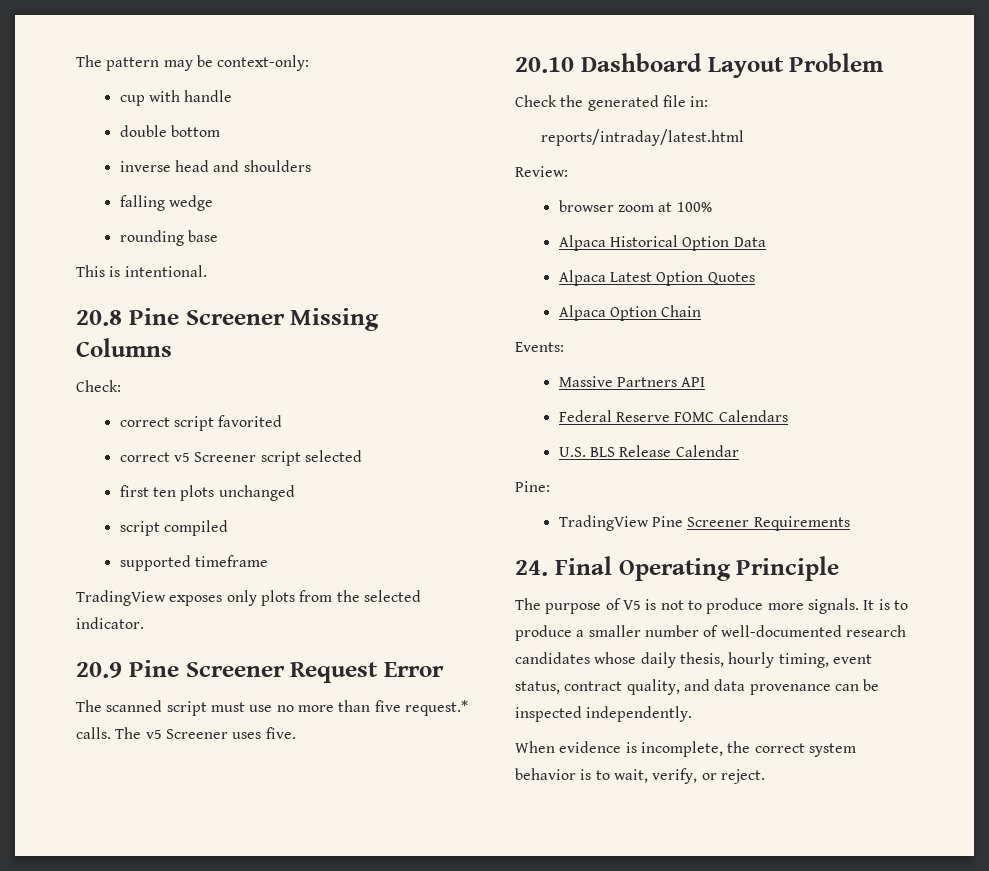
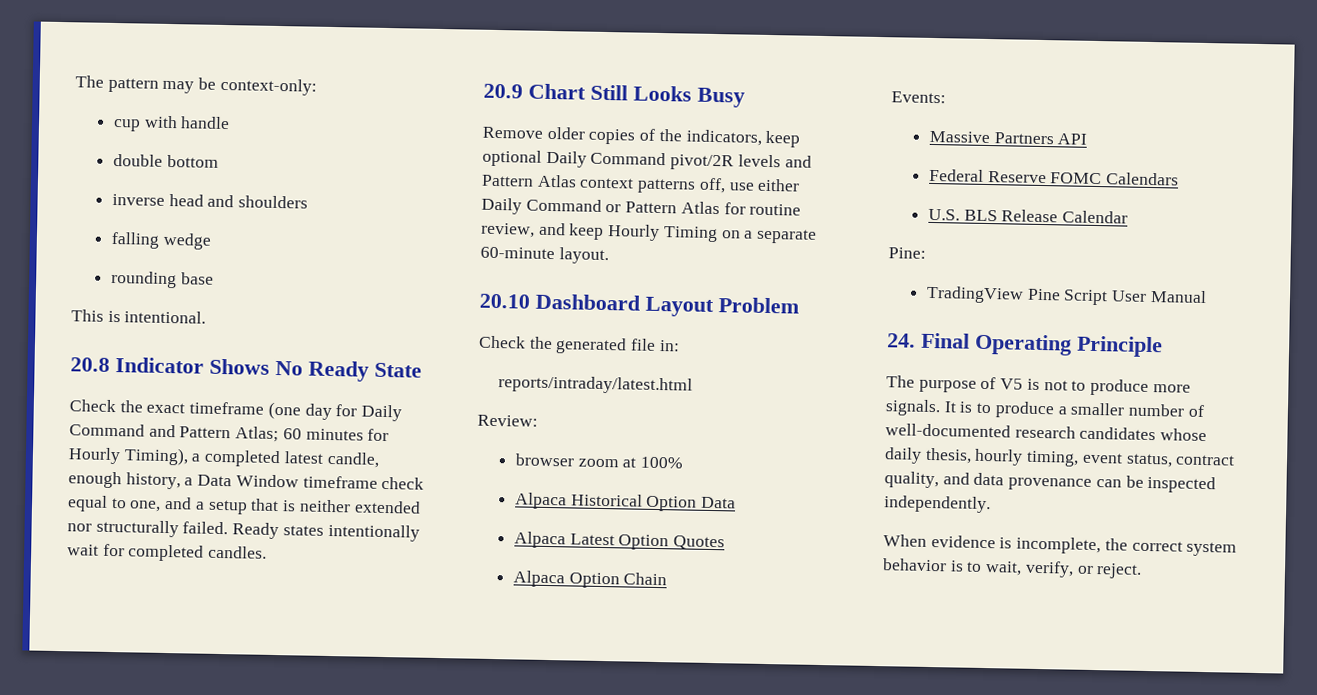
- 20.8 Pine Screener Missing Columns
- Check:
- correct script favorited
- correct v5 Screener script selected
- first ten plots unchanged
- script compiled
- supported timeframe
- TradingView exposes only plots from the selected indicator.
- 20.9 Pine Screener Request Error
- The scanned script must use no more than five request.* calls. The v5 Screener uses five.
+ 20.8 Indicator Shows No Ready State
+ Check the exact timeframe (one day for Daily Command and Pattern Atlas; 60 minutes for Hourly Timing), a completed latest candle, enough history, a Data Window timeframe check equal to one, and a setup that is neither extended nor structurally failed. Ready states intentionally wait for completed candles.
+ 20.9 Chart Still Looks Busy
+ Remove older copies of the indicators, keep optional Daily Command pivot/2R levels and Pattern Atlas context patterns off, use either Daily Command or Pattern Atlas for routine review, and keep Hourly Timing on a separate 60-minute layout.
- TradingView Pine Screener Requirements
+ TradingView Pine Script User Manual

